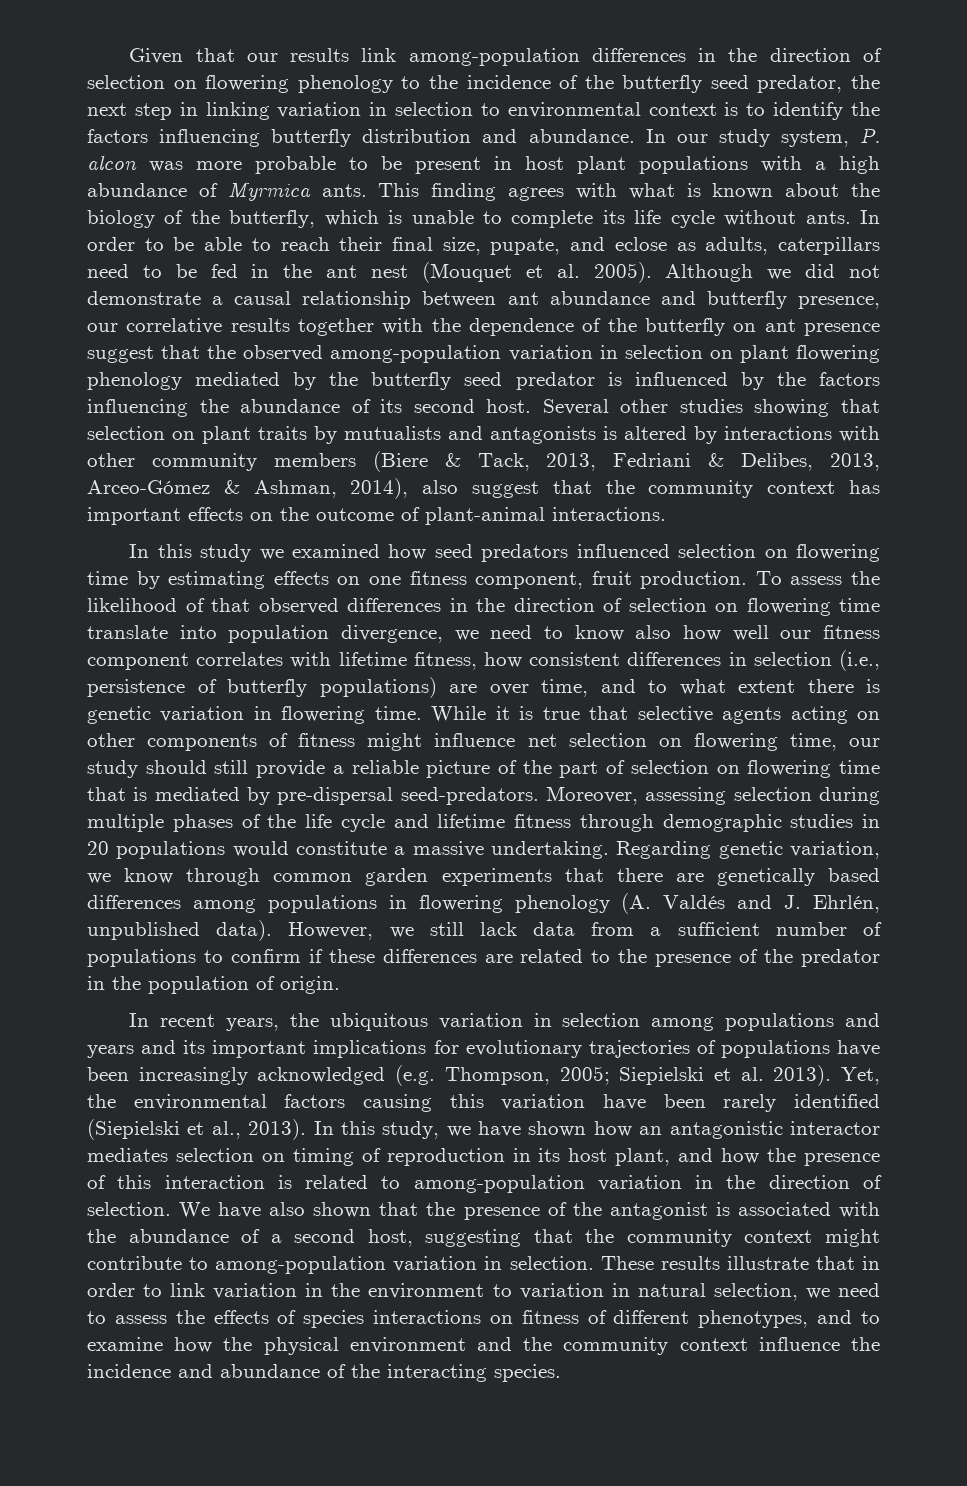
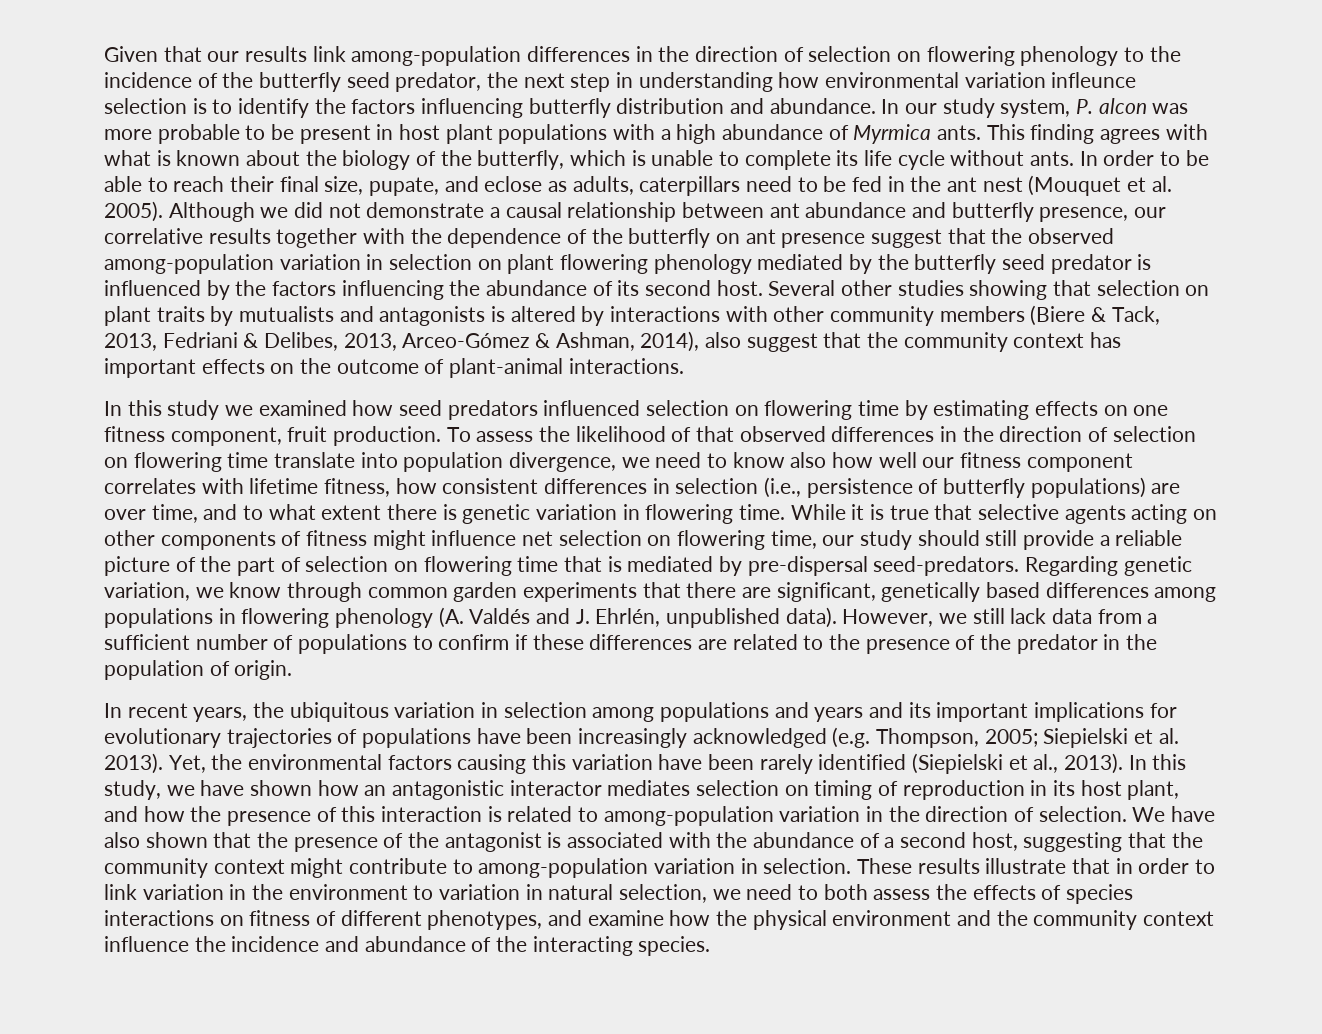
- Given that our results link among-population differences in the direction of selection on flowering phenology to the incidence of the butterfly seed predator, the next step in linking variation in selection to environmental context is to identify the factors influencing butterfly distribution and abundance.
+ Given that our results link among-population differences in the direction of selection on flowering phenology to the incidence of the butterfly seed predator, the next step in understanding how environmental variation infleunce selection is to identify the factors influencing butterfly distribution and abundance.
- Moreover, assessing selection during multiple phases of the life cycle and lifetime fitness through demographic studies in 20 populations would constitute a massive undertaking.
- Regarding genetic variation, we know through common garden experiments that there are genetically based differences among populations in flowering phenology (A. Valdés and J. Ehrlén, unpublished data).
+ Regarding genetic variation, we know through common garden experiments that there are significant, genetically based differences among populations in flowering phenology (A. Valdés and J. Ehrlén, unpublished data).
- These results illustrate that in order to link variation in the environment to variation in natural selection, we need to assess the effects of species interactions on fitness of different phenotypes, and to examine how the physical environment and the community context influence the incidence and abundance of the interacting species.
+ These results illustrate that in order to link variation in the environment to variation in natural selection, we need to both assess the effects of species interactions on fitness of different phenotypes, and examine how the physical environment and the community context influence the incidence and abundance of the interacting species.

